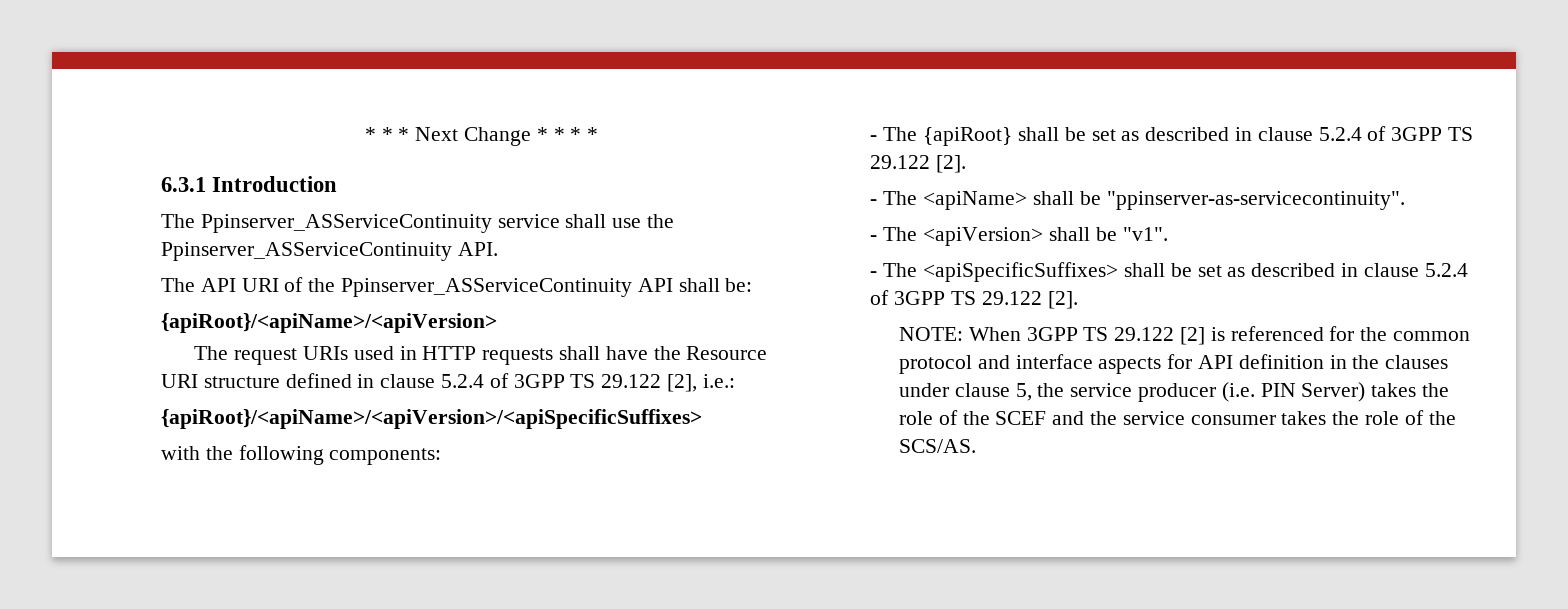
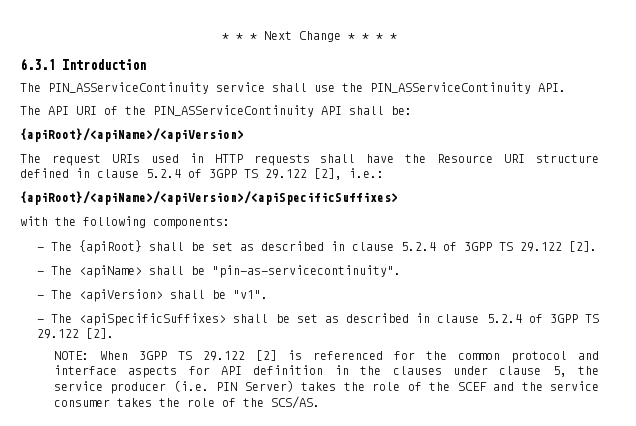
- The Ppinserver_ASServiceContinuity service shall use the Ppinserver_ASServiceContinuity API.
+ The PIN_ASServiceContinuity service shall use the PIN_ASServiceContinuity API.
- The API URI of the Ppinserver_ASServiceContinuity API shall be:
+ The API URI of the PIN_ASServiceContinuity API shall be:
- - The <apiName> shall be "ppinserver-as-servicecontinuity".
+ - The <apiName> shall be "pin-as-servicecontinuity".

